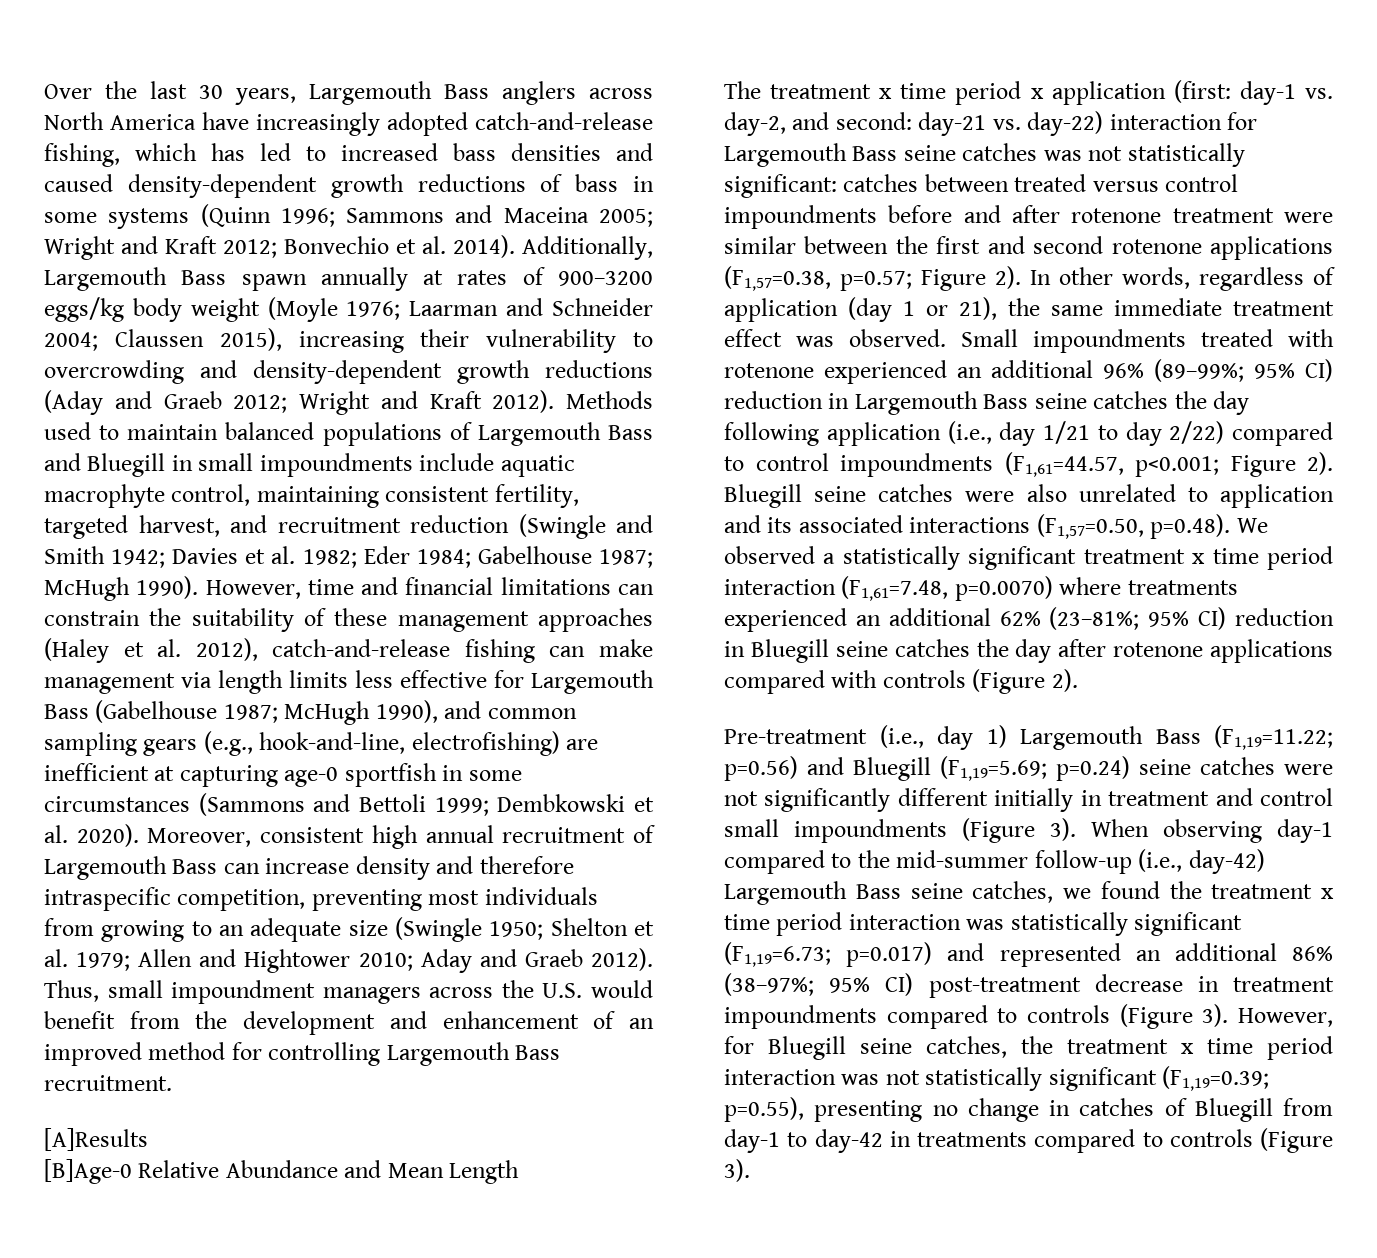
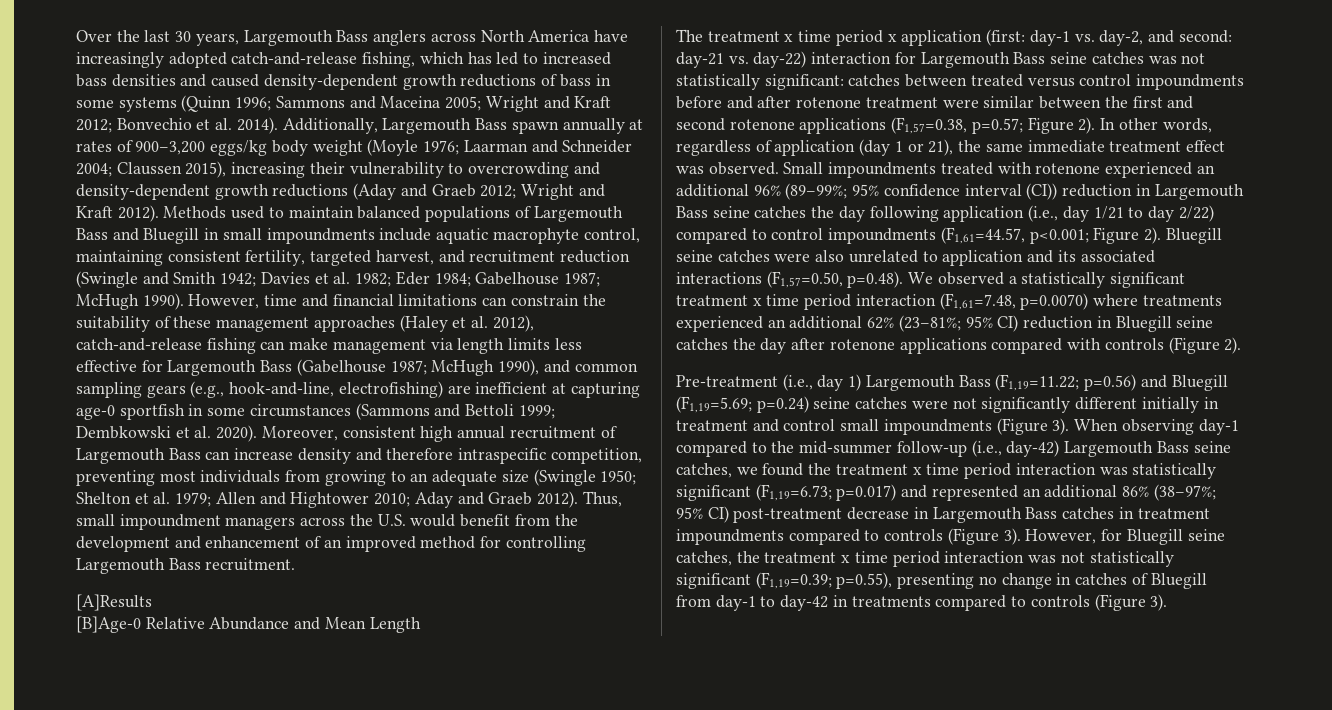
- Additionally, Largemouth Bass spawn annually at rates of 900–3200 eggs/kg body weight (Moyle 1976; Laarman and Schneider 2004; Claussen 2015), increasing their vulnerability to overcrowding and density-dependent growth reductions (Aday and Graeb 2012; Wright and Kraft 2012).
+ Additionally, Largemouth Bass spawn annually at rates of 900–3,200 eggs/kg body weight (Moyle 1976; Laarman and Schneider 2004; Claussen 2015), increasing their vulnerability to overcrowding and density-dependent growth reductions (Aday and Graeb 2012; Wright and Kraft 2012).
- Small impoundments treated with rotenone experienced an additional 96% (89–99%; 95% CI) reduction in Largemouth Bass seine catches the day following application (i.e., day 1/21 to day 2/22) compared to control impoundments (F1,61=44.57, p<0.001; Figure 2).
+ Small impoundments treated with rotenone experienced an additional 96% (89–99%; 95% confidence interval (CI)) reduction in Largemouth Bass seine catches the day following application (i.e., day 1/21 to day 2/22) compared to control impoundments (F1,61=44.57, p<0.001; Figure 2).
- When observing day-1 compared to the mid-summer follow-up (i.e., day-42) Largemouth Bass seine catches, we found the treatment x time period interaction was statistically significant (F1,19=6.73; p=0.017) and represented an additional 86% (38–97%; 95% CI) post-treatment decrease in treatment impoundments compared to controls (Figure 3).
+ When observing day-1 compared to the mid-summer follow-up (i.e., day-42) Largemouth Bass seine catches, we found the treatment x time period interaction was statistically significant (F1,19=6.73; p=0.017) and represented an additional 86% (38–97%; 95% CI) post-treatment decrease in Largemouth Bass catches in treatment impoundments compared to controls (Figure 3).

